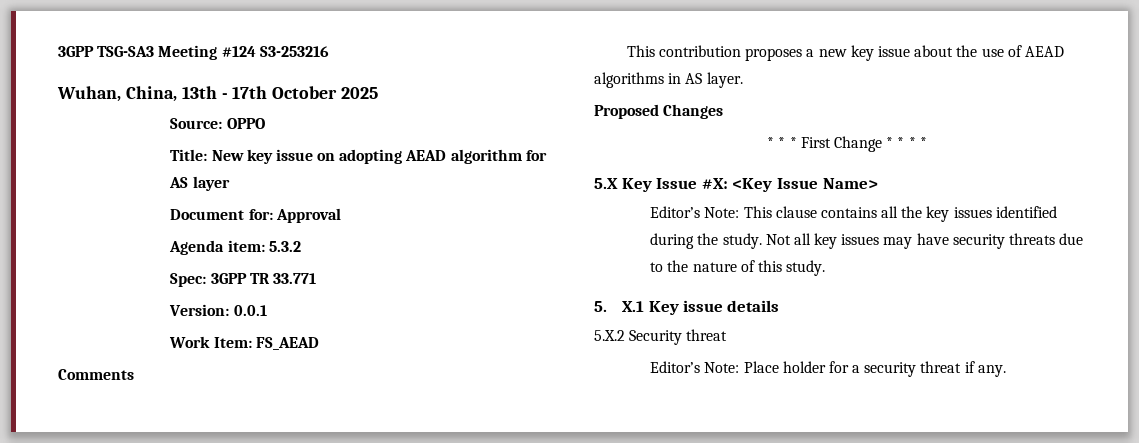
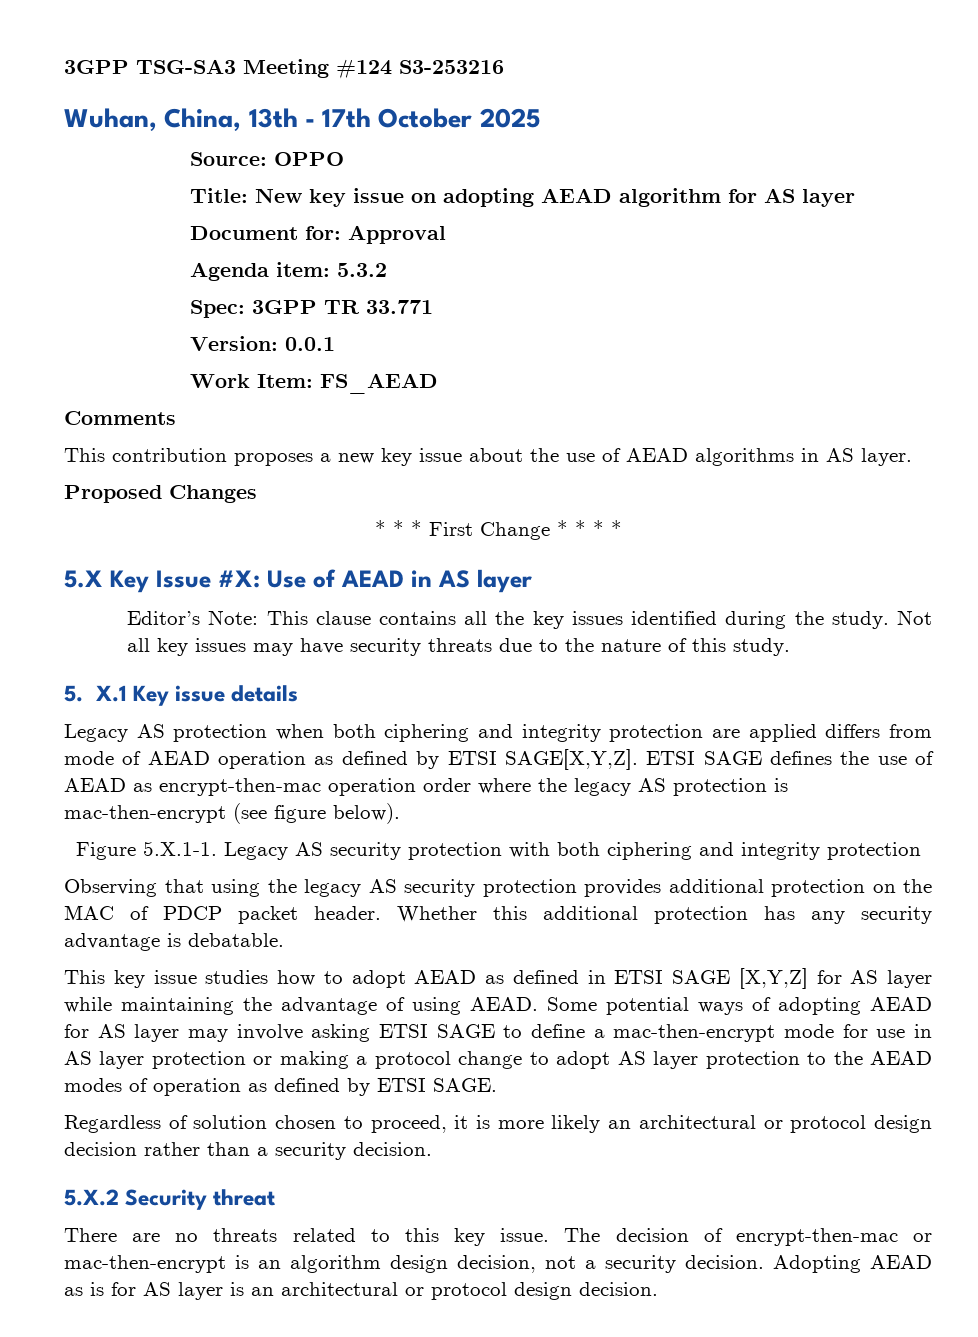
- 5.X Key Issue #X: <Key Issue Name>
+ 5.X Key Issue #X: Use of AEAD in AS layer
+ Legacy AS protection when both ciphering and integrity protection are applied differs from mode of AEAD operation as defined by ETSI SAGE[X,Y,Z]. ETSI SAGE defines the use of AEAD as encrypt-then-mac operation order where the legacy AS protection is mac-then-encrypt (see figure below).
+ Figure 5.X.1-1. Legacy AS security protection with both ciphering and integrity protection
+ Observing that using the legacy AS security protection provides additional protection on the MAC of PDCP packet header. Whether this additional protection has any security advantage is debatable.
+ This key issue studies how to adopt AEAD as defined in ETSI SAGE [X,Y,Z] for AS layer while maintaining the advantage of using AEAD. Some potential ways of adopting AEAD for AS layer may involve asking ETSI SAGE to define a mac-then-encrypt mode for use in AS layer protection or making a protocol change to adopt AS layer protection to the AEAD modes of operation as defined by ETSI SAGE.
+ Regardless of solution chosen to proceed, it is more likely an architectural or protocol design decision rather than a security decision.
  5.X.2 Security threat
- Editor’s Note: Place holder for a security threat if any.
+ There are no threats related to this key issue. The decision of encrypt-then-mac or mac-then-encrypt is an algorithm design decision, not a security decision. Adopting AEAD as is for AS layer is an architectural or protocol design decision.

